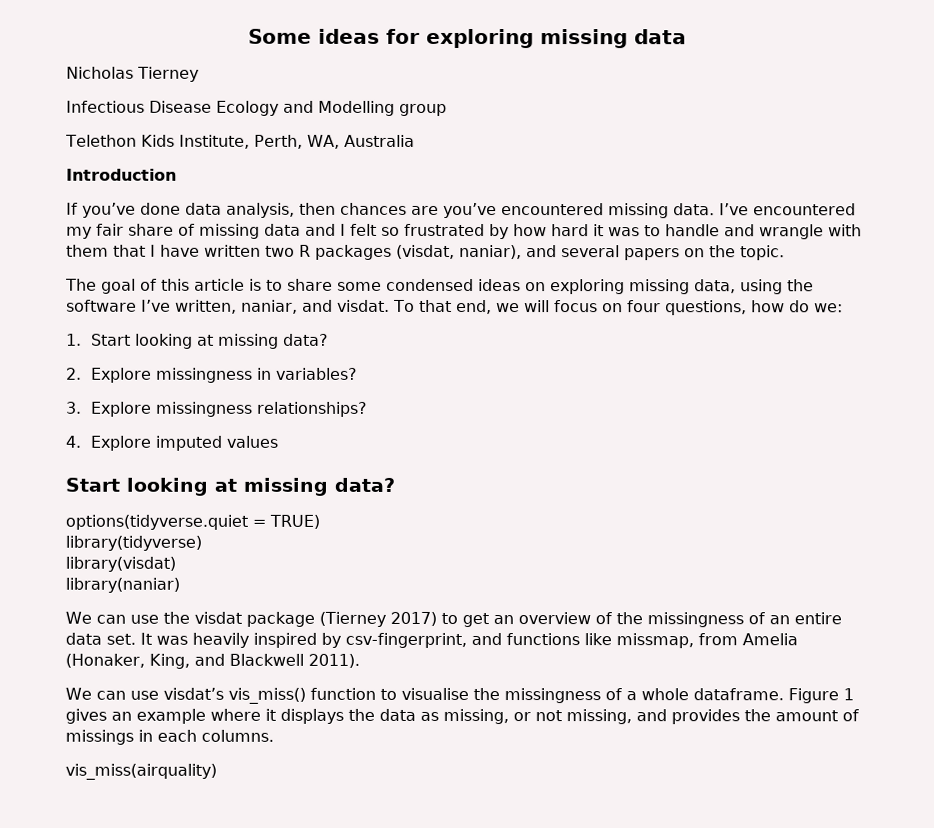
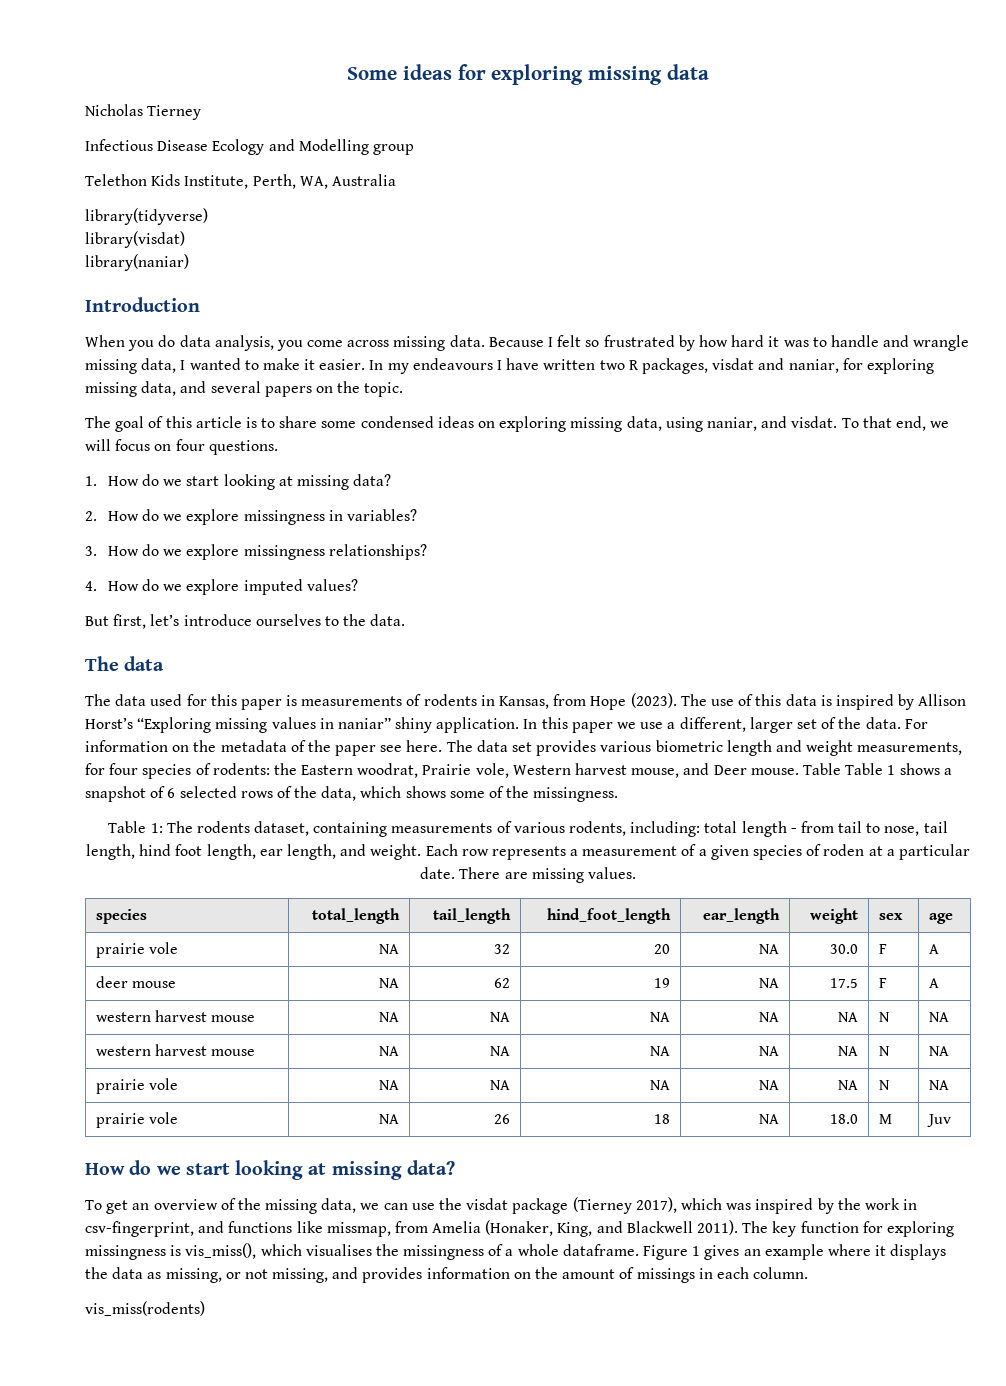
+ library(tidyverse)
+ library(visdat)
+ library(naniar)
  Introduction
- If you’ve done data analysis, then chances are you’ve encountered missing data. I’ve encountered my fair share of missing data and I felt so frustrated by how hard it was to handle and wrangle with them that I have written two R packages (visdat, naniar), and several papers on the topic.
+ When you do data analysis, you come across missing data. Because I felt so frustrated by how hard it was to handle and wrangle missing data, I wanted to make it easier. In my endeavours I have written two R packages, visdat and naniar, for exploring missing data, and several papers on the topic.
- The goal of this article is to share some condensed ideas on exploring missing data, using the software I’ve written, naniar, and visdat.
+ The goal of this article is to share some condensed ideas on exploring missing data, using naniar, and visdat.
- To that end, we will focus on four questions, how do we:
- 1. Start looking at missing data?
+ To that end, we will focus on four questions.
+ 1. How do we start looking at missing data?
- 2. Explore missingness in variables?
+ 2. How do we explore missingness in variables?
- 3. Explore missingness relationships?
+ 3. How do we explore missingness relationships?
- 4. Explore imputed values
- Start looking at missing data?
- options(tidyverse.quiet = TRUE)
- library(tidyverse)
- library(visdat)
- library(naniar)
- We can use the visdat package (Tierney 2017) to get an overview of the missingness of an entire data set. It was heavily inspired by csv-fingerprint, and functions like missmap, from Amelia (Honaker, King, and Blackwell 2011).
- We can use visdat’s vis_miss() function to visualise the missingness of a whole dataframe.
+ 4. How do we explore imputed values?
+ But first, let’s introduce ourselves to the data.
+ The data
+ The data used for this paper is measurements of rodents in Kansas, from Hope (2023). The use of this data is inspired by Allison Horst’s “Exploring missing values in naniar” shiny application. In this paper we use a different, larger set of the data. For information on the metadata of the paper see here. The data set provides various biometric length and weight measurements, for four species of rodents: the Eastern woodrat, Prairie vole, Western harvest mouse, and Deer mouse. Table Table 1 shows a snapshot of 6 selected rows of the data, which shows some of the missingness.
+ Table 1: The rodents dataset, containing measurements of various rodents, including: total length - from tail to nose, tail length, hind foot length, ear length, and weight. Each row represents a measurement of a given species of roden at a particular date. There are missing values.
+ species | total_length | tail_length | hind_foot_length | ear_length | weight | sex | age
+ prairie vole | NA | 32 | 20 | NA | 30.0 | F | A
+ deer mouse | NA | 62 | 19 | NA | 17.5 | F | A
+ western harvest mouse | NA | NA | NA | NA | NA | N | NA
+ western harvest mouse | NA | NA | NA | NA | NA | N | NA
+ prairie vole | NA | NA | NA | NA | NA | N | NA
+ prairie vole | NA | 26 | 18 | NA | 18.0 | M | Juv
+ How do we start looking at missing data?
+ To get an overview of the missing data, we can use the visdat package (Tierney 2017), which was inspired by the work in csv-fingerprint, and functions like missmap, from Amelia (Honaker, King, and Blackwell 2011). The key function for exploring missingness is vis_miss(), which visualises the missingness of a whole dataframe.
- Figure 1 gives an example where it displays the data as missing, or not missing, and provides the amount of missings in each columns.
- vis_miss(airquality)
+ Figure 1 gives an example where it displays the data as missing, or not missing, and provides information on the amount of missings in each column.
+ vis_miss(rodents)

